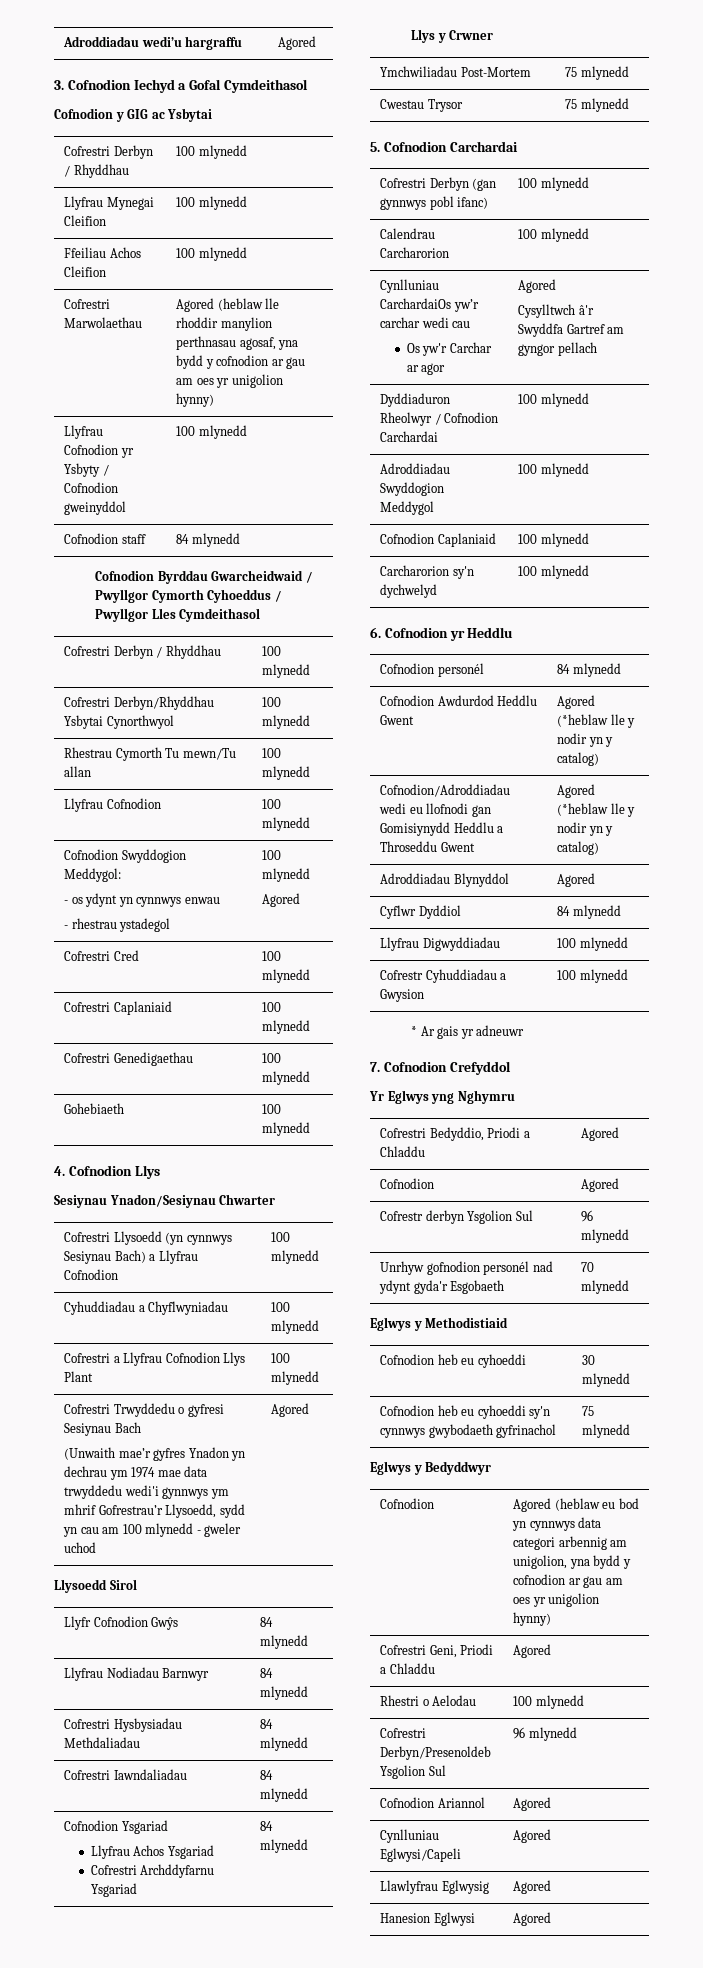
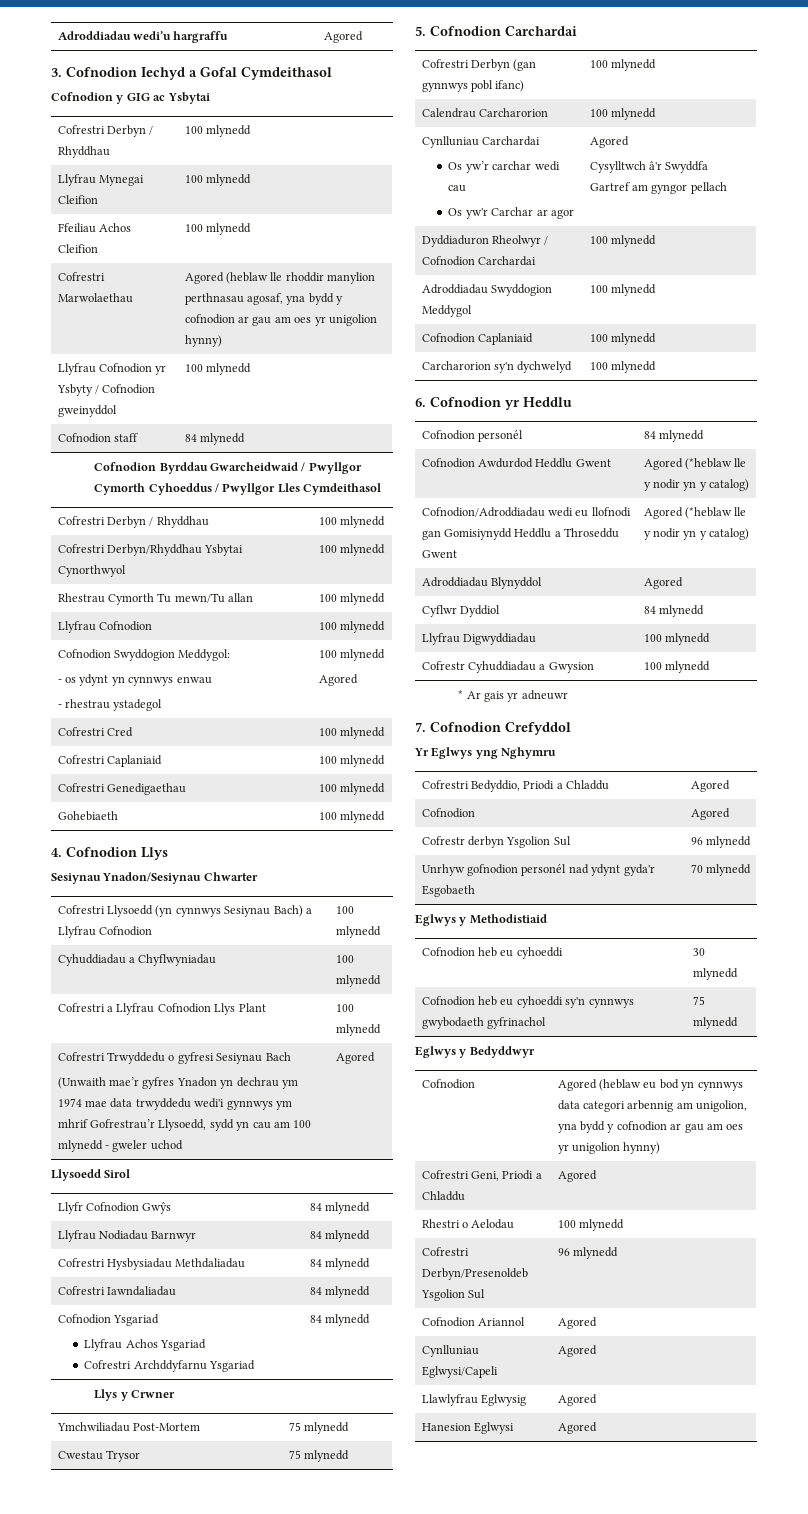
- Cynlluniau CarchardaiOs yw’r carchar wedi cau
+ Cynlluniau Carchardai
+ Os yw’r carchar wedi cau

